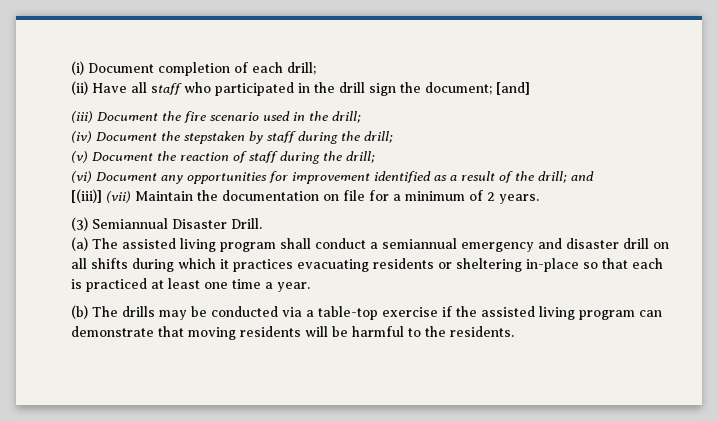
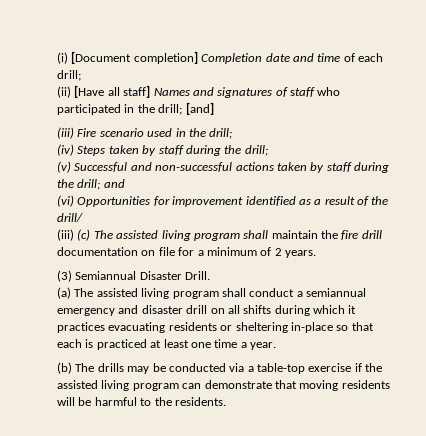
- (i) Document completion of each drill;
- (ii) Have all staff who participated in the drill sign the document; [and]
+ (i) [Document completion] Completion date and time of each drill;
+ (ii) [Have all staff] Names and signatures of staff who participated in the drill; [and]
- (iii) Document the fire scenario used in the drill;
+ (iii) Fire scenario used in the drill;
- (iv) Document the stepstaken by staff during the drill;
+ (iv) Steps taken by staff during the drill;
- (v) Document the reaction of staff during the drill;
+ (v) Successful and non-successful actions taken by staff during the drill; and
- (vi) Document any opportunities for improvement identified as a result of the drill; and
- [(iii)] (vii) Maintain the documentation on file for a minimum of 2 years.
+ (vi) Opportunities for improvement identified as a result of the drill/
+ (iii) (c) The assisted living program shall maintain the fire drill documentation on file for a minimum of 2 years.

